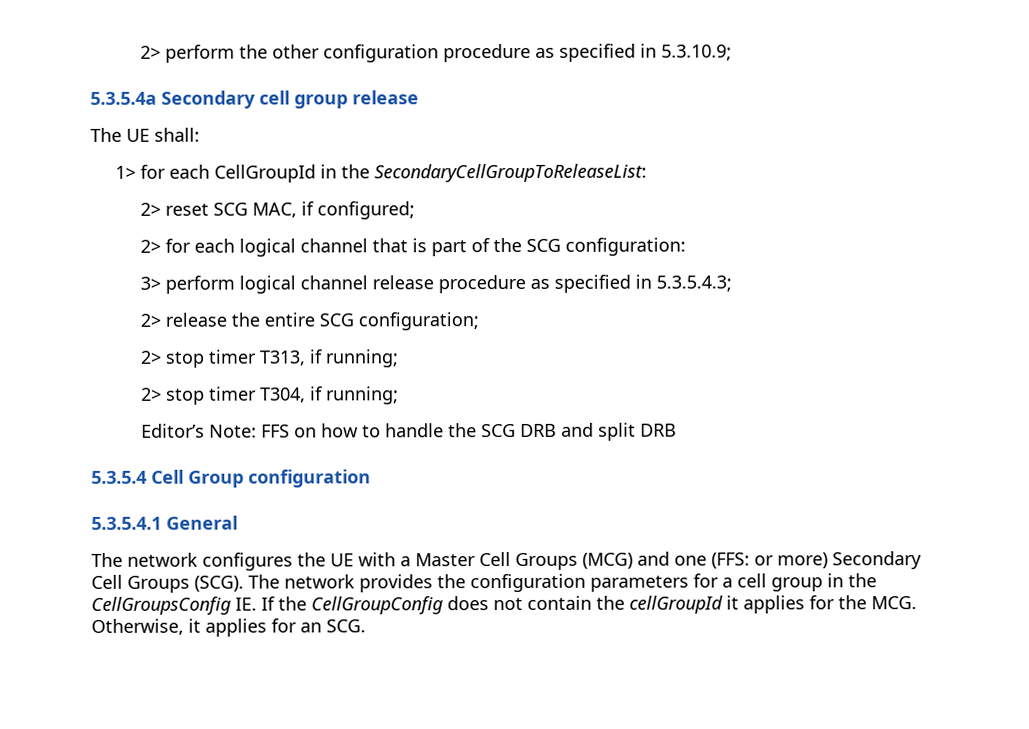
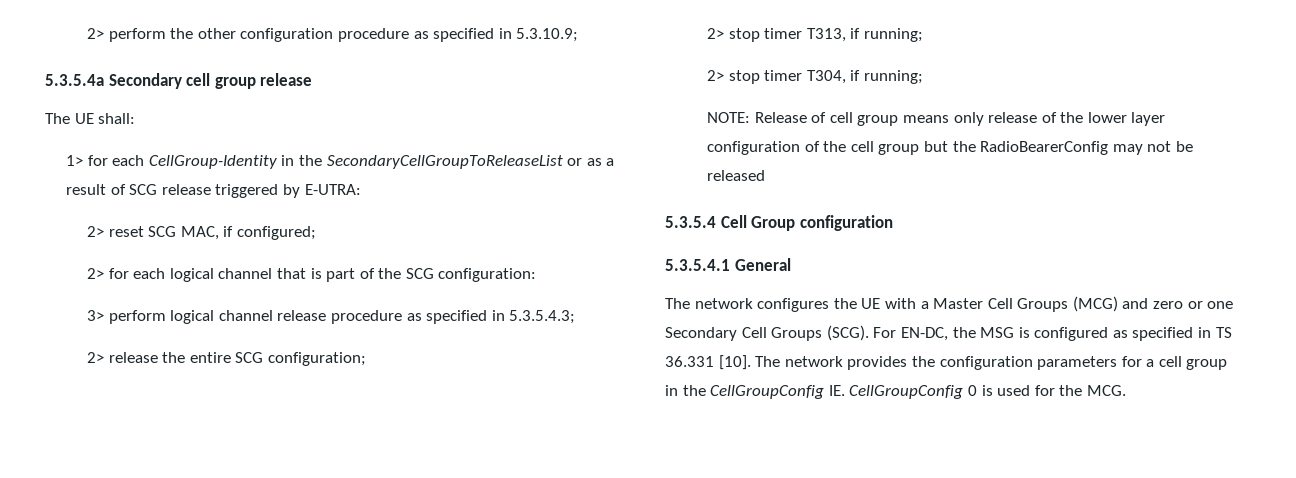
- 1> for each CellGroupId in the SecondaryCellGroupToReleaseList:
+ 1> for each CellGroup-Identity in the SecondaryCellGroupToReleaseList or as a result of SCG release triggered by E-UTRA:
- Editor’s Note: FFS on how to handle the SCG DRB and split DRB
+ NOTE: Release of cell group means only release of the lower layer configuration of the cell group but the RadioBearerConfig may not be released
- The network configures the UE with a Master Cell Groups (MCG) and one (FFS: or more) Secondary Cell Groups (SCG).
+ The network configures the UE with a Master Cell Groups (MCG) and zero or one Secondary Cell Groups (SCG). For EN-DC, the MSG is configured as specified in TS 36.331 [10].
- The network provides the configuration parameters for a cell group in the CellGroupsConfig IE. If the CellGroupConfig does not contain the cellGroupId it applies for the MCG. Otherwise, it applies for an SCG.
+ The network provides the configuration parameters for a cell group in the CellGroupConfig IE. CellGroupConfig 0 is used for the MCG.

